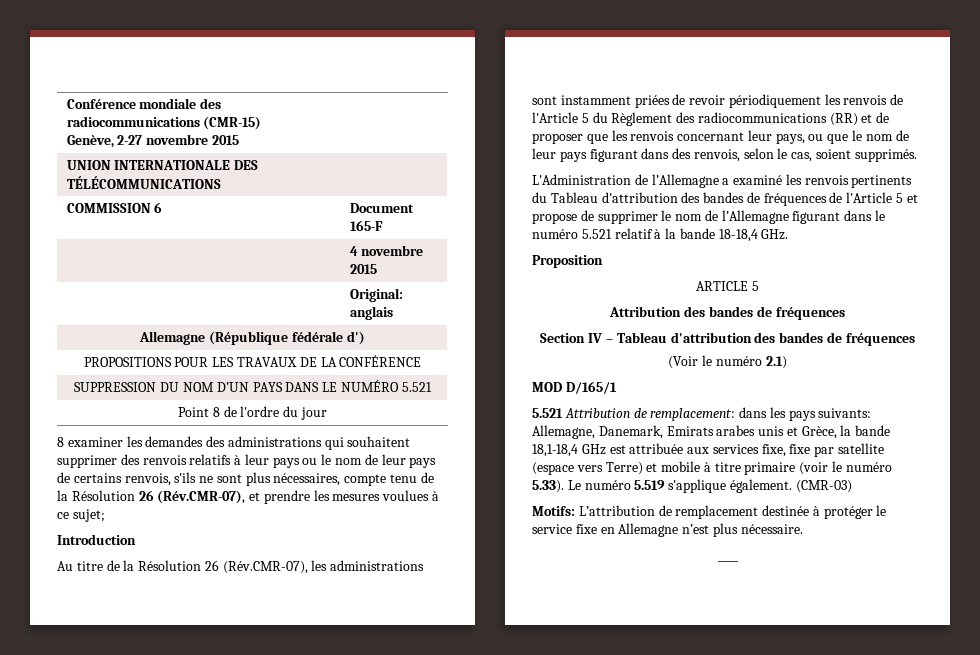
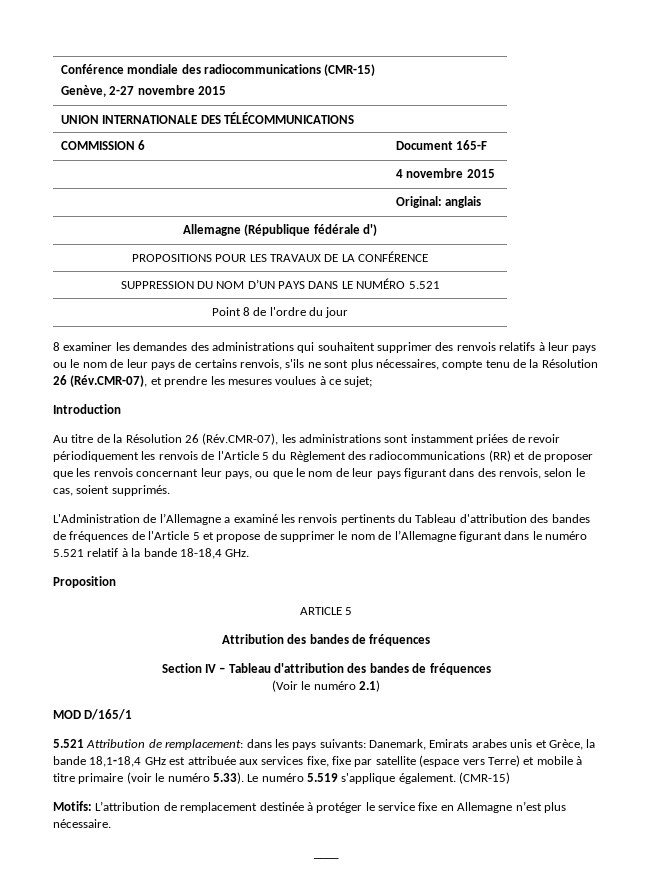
- 5.521 Attribution de remplacement: dans les pays suivants: Allemagne, Danemark, Emirats arabes unis et Grèce, la bande 18,1-18,4 GHz est attribuée aux services fixe, fixe par satellite (espace vers Terre) et mobile à titre primaire (voir le numéro 5.33). Le numéro 5.519 s'applique également. (CMR-03)
+ 5.521 Attribution de remplacement: dans les pays suivants: Danemark, Emirats arabes unis et Grèce, la bande 18,1-18,4 GHz est attribuée aux services fixe, fixe par satellite (espace vers Terre) et mobile à titre primaire (voir le numéro 5.33). Le numéro 5.519 s'applique également. (CMR-15)

